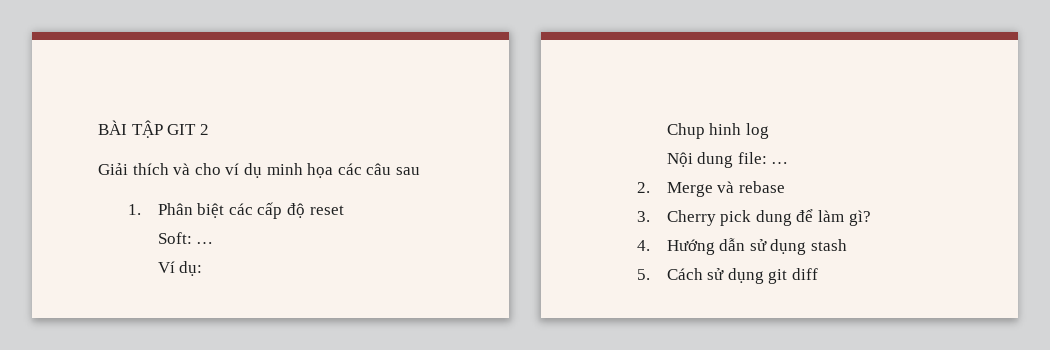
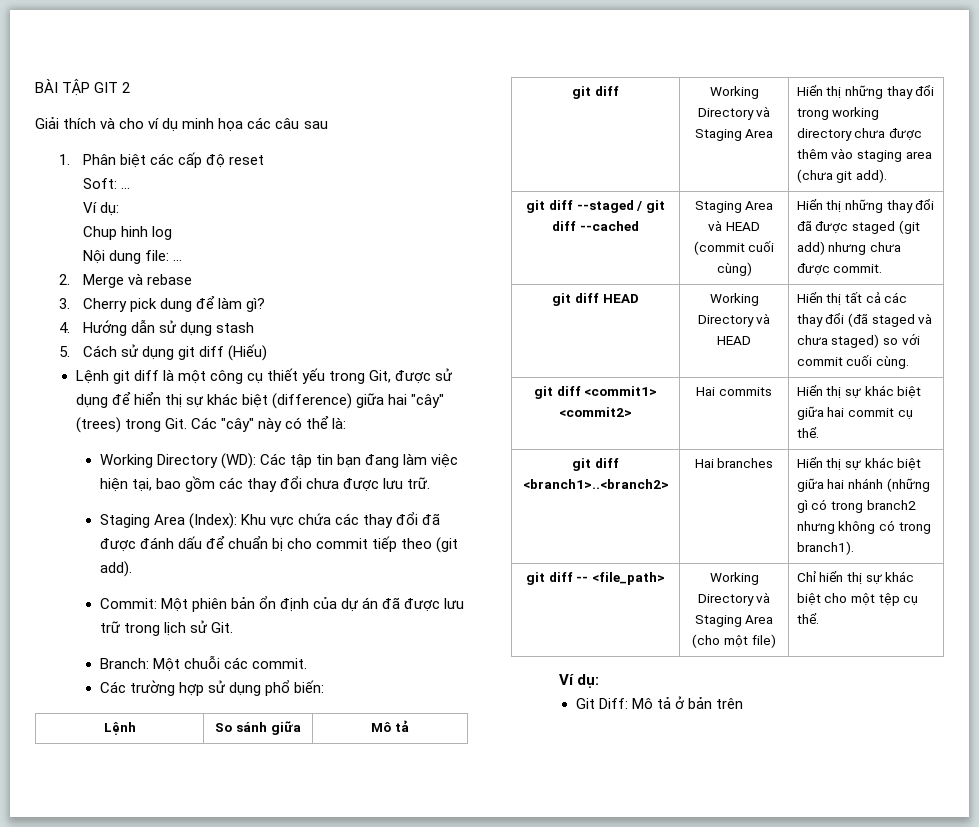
- 5. Cách sử dụng git diff
+ 5. Cách sử dụng git diff (Hiếu)
+ Lệnh git diff là một công cụ thiết yếu trong Git, được sử dụng để hiển thị sự khác biệt (difference) giữa hai "cây" (trees) trong Git. Các "cây" này có thể là:
+ Working Directory (WD): Các tập tin bạn đang làm việc hiện tại, bao gồm các thay đổi chưa được lưu trữ.
+ Staging Area (Index): Khu vực chứa các thay đổi đã được đánh dấu để chuẩn bị cho commit tiếp theo (git add).
+ Commit: Một phiên bản ổn định của dự án đã được lưu trữ trong lịch sử Git.
+ Branch: Một chuỗi các commit.
+ Các trường hợp sử dụng phổ biến:
+ Lệnh | So sánh giữa | Mô tả
+ git diff | Working Directory và Staging Area | Hiển thị những thay đổi trong working directory chưa được thêm vào staging area (chưa git add).
+ git diff --staged / git diff --cached | Staging Area và HEAD (commit cuối cùng) | Hiển thị những thay đổi đã được staged (git add) nhưng chưa được commit.
+ git diff HEAD | Working Directory và HEAD | Hiển thị tất cả các thay đổi (đã staged và chưa staged) so với commit cuối cùng.
+ git diff <commit1> <commit2> | Hai commits | Hiển thị sự khác biệt giữa hai commit cụ thể.
+ git diff <branch1>..<branch2> | Hai branches | Hiển thị sự khác biệt giữa hai nhánh (những gì có trong branch2 nhưng không có trong branch1).
+ git diff -- <file_path> | Working Directory và Staging Area (cho một file) | Chỉ hiển thị sự khác biệt cho một tệp cụ thể.
+ Ví dụ:
+ Git Diff: Mô tả ở bản trên

